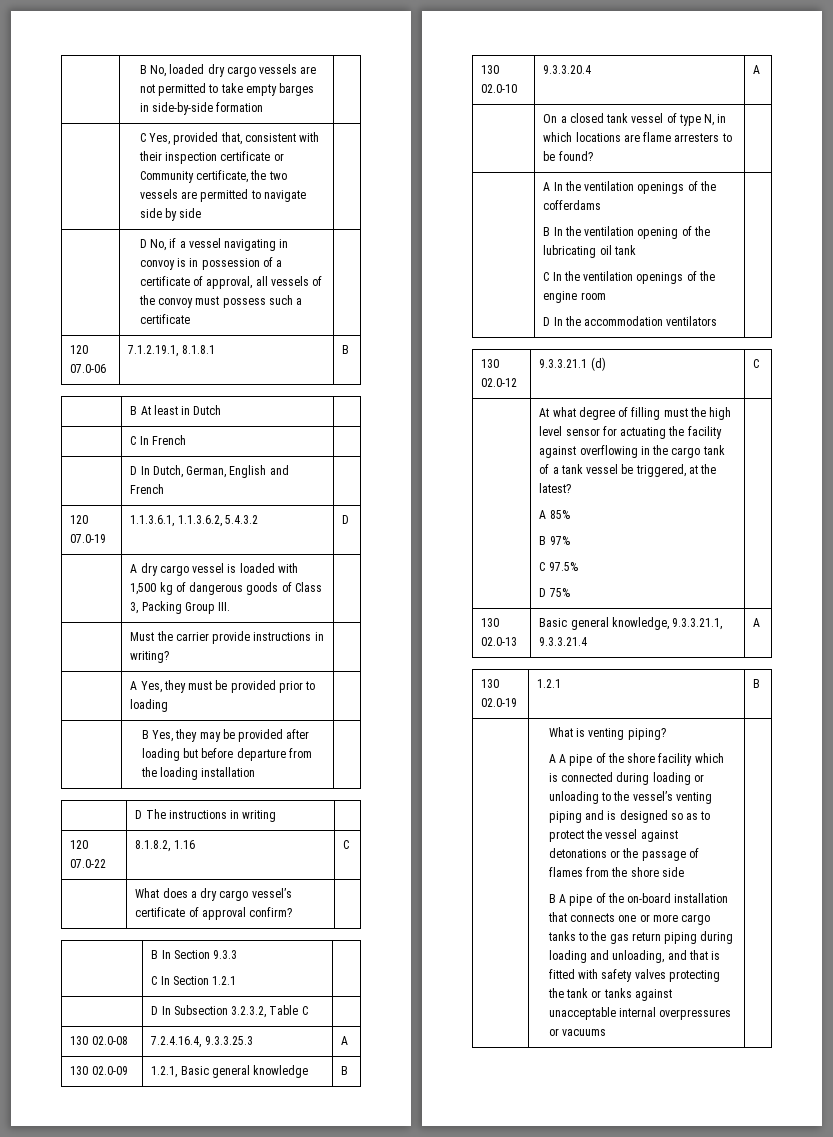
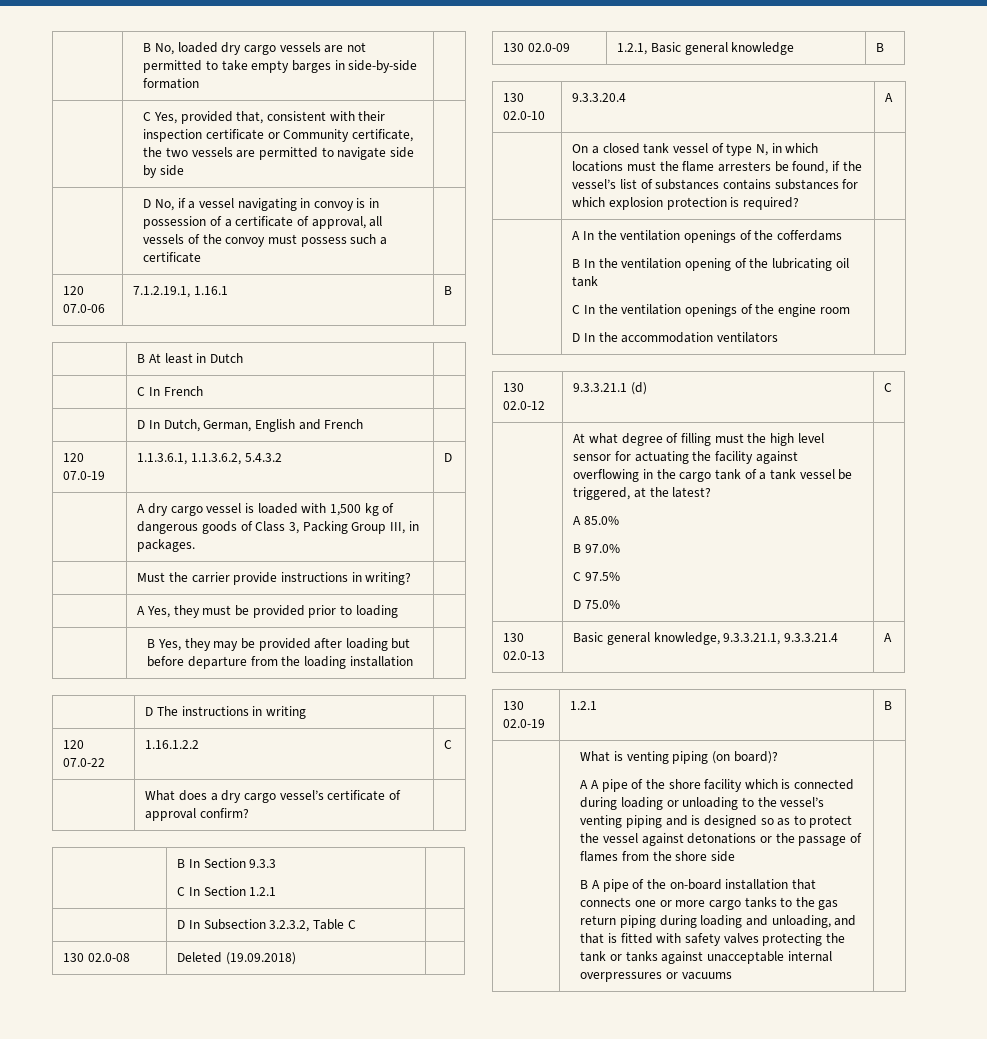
- 120 07.0-06 | 7.1.2.19.1, 8.1.8.1 | B
+ 120 07.0-06 | 7.1.2.19.1, 1.16.1 | B
- | A dry cargo vessel is loaded with 1,500 kg of dangerous goods of Class 3, Packing Group III. |
+ | A dry cargo vessel is loaded with 1,500 kg of dangerous goods of Class 3, Packing Group III, in packages. |
- 120 07.0-22 | 8.1.8.2, 1.16 | C
+ 120 07.0-22 | 1.16.1.2.2 | C
- 130 02.0-08 | 7.2.4.16.4, 9.3.3.25.3 | A
+ 130 02.0-08 | Deleted (19.09.2018) |
- | On a closed tank vessel of type N, in which locations are flame arresters to be found? |
+ | On a closed tank vessel of type N, in which locations must the flame arresters be found, if the vessel’s list of substances contains substances for which explosion protection is required? |
  | At what degree of filling must the high level sensor for actuating the facility against overflowing in the cargo tank of a tank vessel be triggered, at the latest?
- A 85%
- B 97%
+ A 85.0%
+ B 97.0%
  C 97.5%
- D 75% |
+ D 75.0% |
- What is venting piping?
+ What is venting piping (on board)?

